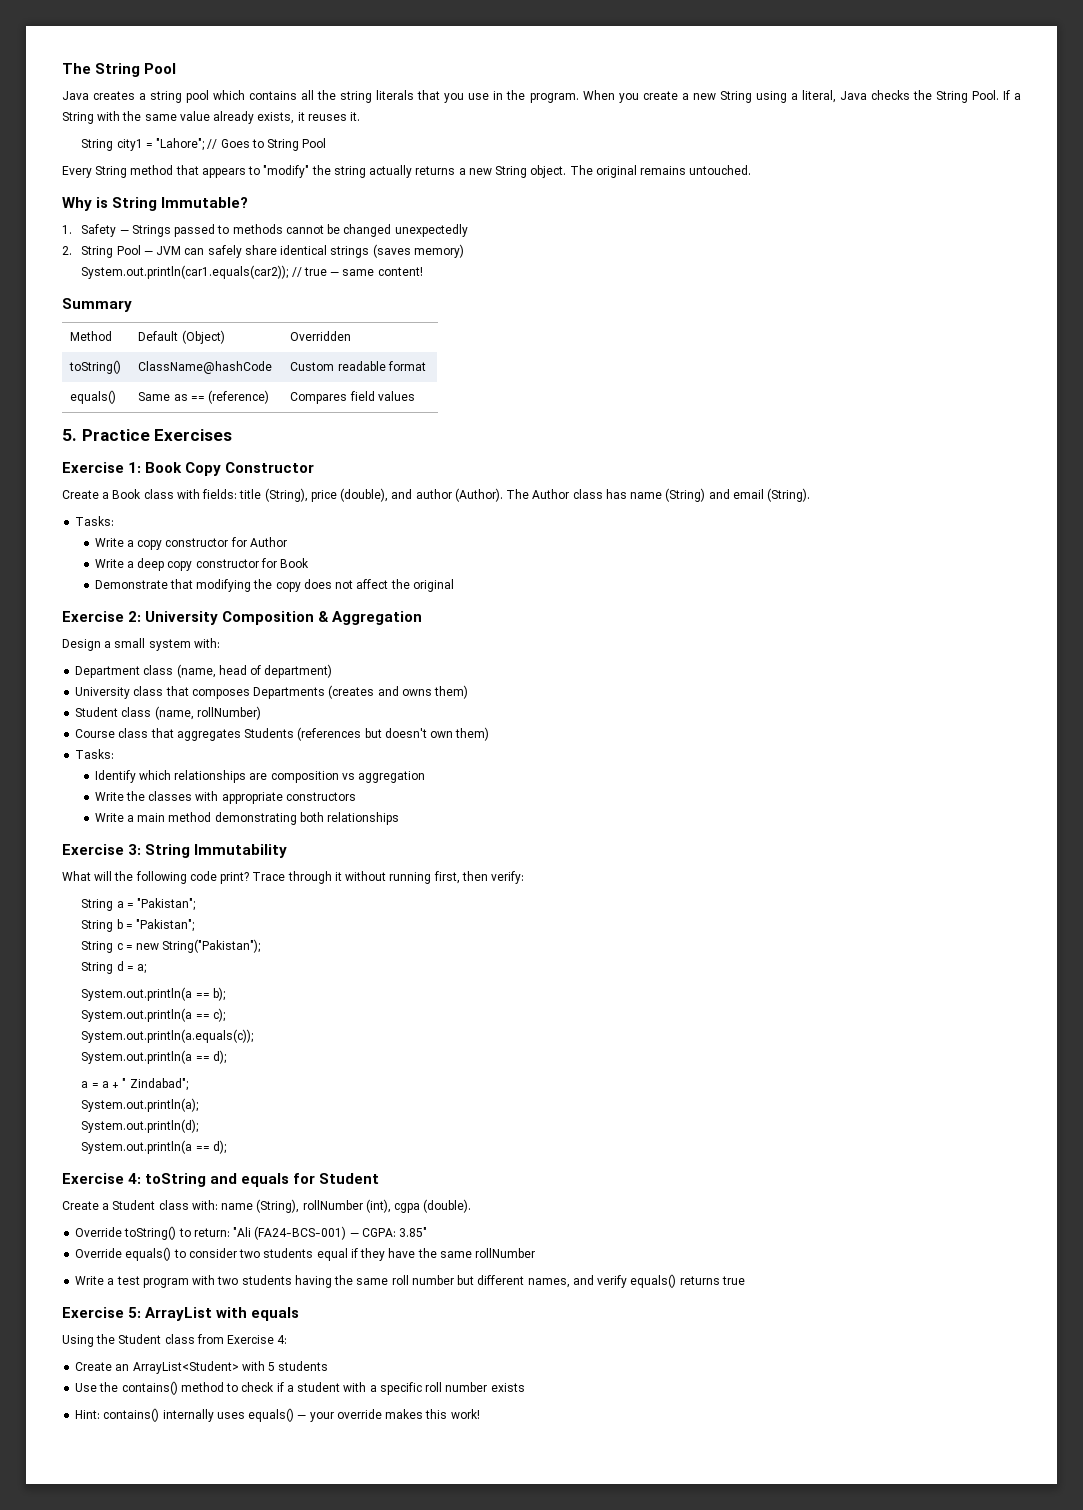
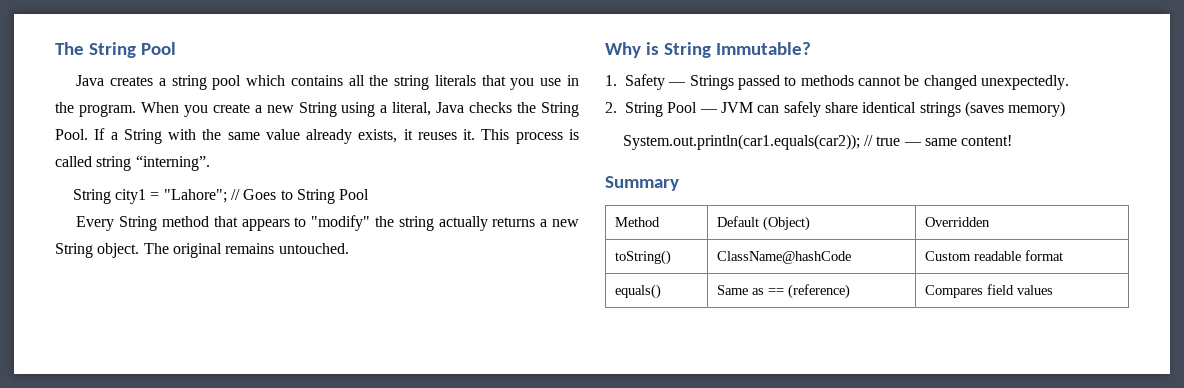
+ This process is called string “interning”.
- 1. Safety — Strings passed to methods cannot be changed unexpectedly
+ 1. Safety — Strings passed to methods cannot be changed unexpectedly.
- 5. Practice Exercises
- Exercise 1: Book Copy Constructor
- Create a Book class with fields: title (String), price (double), and author (Author). The Author class has name (String) and email (String).
- Tasks:
- Write a copy constructor for Author
- Write a deep copy constructor for Book
- Demonstrate that modifying the copy does not affect the original
- Exercise 2: University Composition & Aggregation
- Design a small system with:
- Department class (name, head of department)
- University class that composes Departments (creates and owns them)
- Student class (name, rollNumber)
- Course class that aggregates Students (references but doesn't own them)
- Tasks:
- Identify which relationships are composition vs aggregation
- Write the classes with appropriate constructors
- Write a main method demonstrating both relationships
- Exercise 3: String Immutability
- What will the following code print? Trace through it without running first, then verify:
- String a = "Pakistan";
- String b = "Pakistan";
- String c = new String("Pakistan");
- String d = a;
- System.out.println(a == b);
- System.out.println(a == c);
- System.out.println(a.equals(c));
- System.out.println(a == d);
- a = a + " Zindabad";
- System.out.println(a);
- System.out.println(d);
- System.out.println(a == d);
- Exercise 4: toString and equals for Student
- Create a Student class with: name (String), rollNumber (int), cgpa (double).
- Override toString() to return: "Ali (FA24-BCS-001) — CGPA: 3.85"
- Override equals() to consider two students equal if they have the same rollNumber
- Write a test program with two students having the same roll number but different names, and verify equals() returns true
- Exercise 5: ArrayList with equals
- Using the Student class from Exercise 4:
- Create an ArrayList<Student> with 5 students
- Use the contains() method to check if a student with a specific roll number exists
- Hint: contains() internally uses equals() — your override makes this work!

